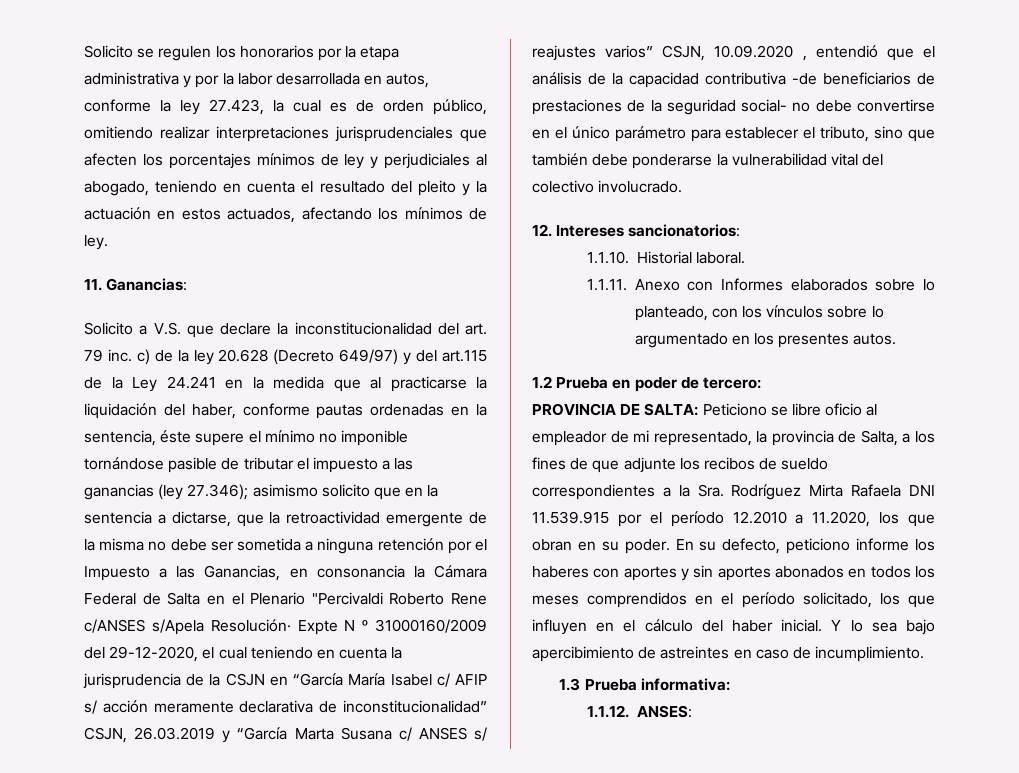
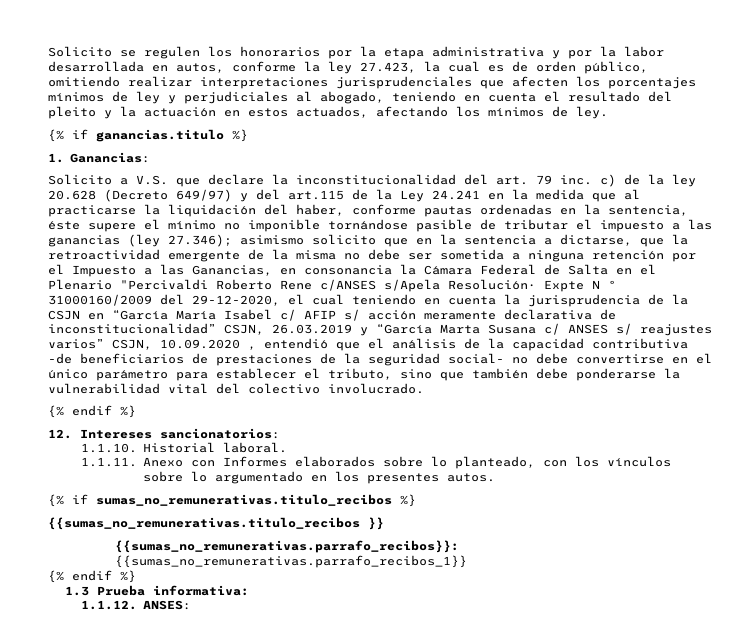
- 11. Ganancias:
+ {% if ganancias.titulo %}
+ 1. Ganancias:
  asimismo solicito que en la sentencia a dictarse, que la retroactividad emergente de la misma no debe ser sometida a ninguna retención por el Impuesto a las Ganancias, en consonancia la Cámara Federal de Salta en el Plenario "Percivaldi Roberto Rene c/ANSES s/Apela Resolución· Expte N º 31000160/2009 del 29-12-2020, el cual teniendo en cuenta la jurisprudencia de la CSJN en “García María Isabel c/ AFIP s/ acción meramente declarativa de inconstitucionalidad” CSJN, 26.03.2019 y “García Marta Susana c/ ANSES s/ reajustes varios” CSJN, 10.09.2020 , entendió que el análisis de la capacidad contributiva -de beneficiarios de prestaciones de la seguridad social- no debe convertirse en el único parámetro para establecer el tributo, sino que también debe ponderarse la vulnerabilidad vital del colectivo involucrado.
+ {% endif %}
- 1.2 Prueba en poder de tercero:
- PROVINCIA DE SALTA: Peticiono se libre oficio al empleador de mi representado, la provincia de Salta, a los fines de que adjunte los recibos de sueldo correspondientes a la Sra. Rodríguez Mirta Rafaela DNI 11.539.915 por el período 12.2010 a 11.2020, los que obran en su poder. En su defecto, peticiono informe los haberes con aportes y sin aportes abonados en todos los meses comprendidos en el período solicitado, los que influyen en el cálculo del haber inicial. Y lo sea bajo apercibimiento de astreintes en caso de incumplimiento.
+ {% if sumas_no_remunerativas.titulo_recibos %}
+ {{sumas_no_remunerativas.titulo_recibos }}
+ {{sumas_no_remunerativas.parrafo_recibos}}: {{sumas_no_remunerativas.parrafo_recibos_1}}
+ {% endif %}

